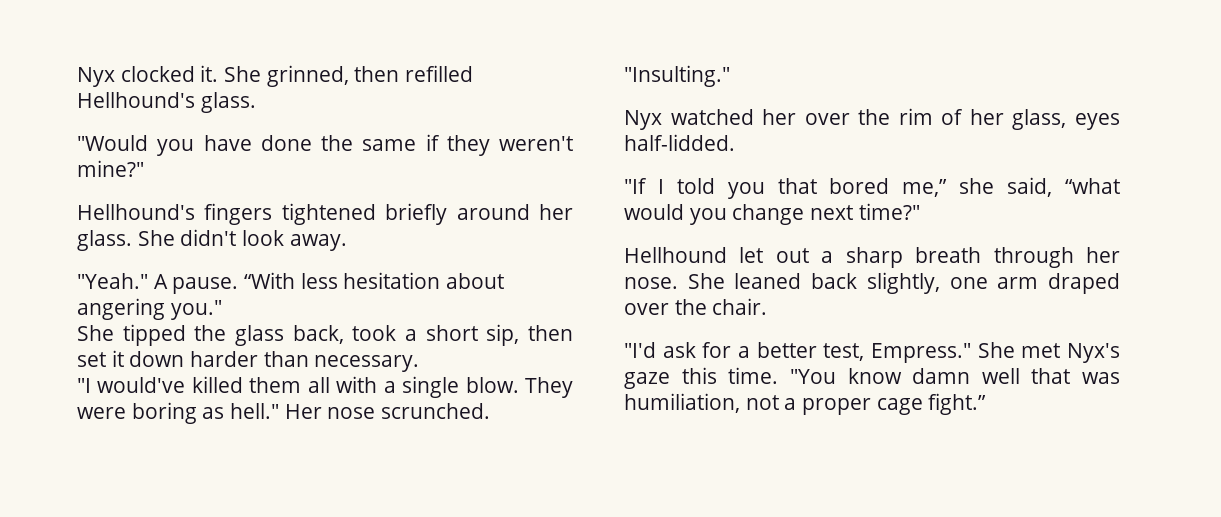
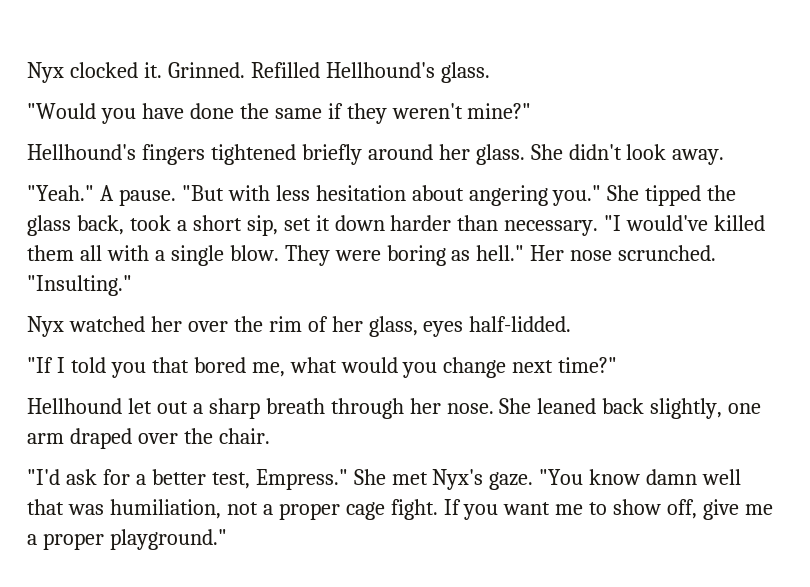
- She grinned, then refilled Hellhound's glass.
+ Grinned. Refilled Hellhound's glass.
- “With less hesitation about angering you."
- She tipped the glass back, took a short sip, then set it down harder than necessary.
- "I would've killed them all with a single blow.
+ "But with less hesitation about angering you." She tipped the glass back, took a short sip, set it down harder than necessary. "I would've killed them all with a single blow.
- "If I told you that bored me,” she said, “what would you change next time?"
+ "If I told you that bored me, what would you change next time?"
- She met Nyx's gaze this time.
+ She met Nyx's gaze.
- "You know damn well that was humiliation, not a proper cage fight.”
+ "You know damn well that was humiliation, not a proper cage fight. If you want me to show off, give me a proper playground."

